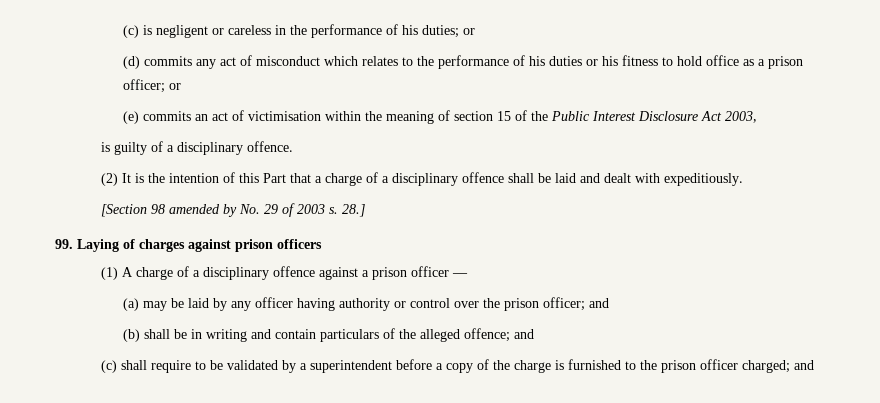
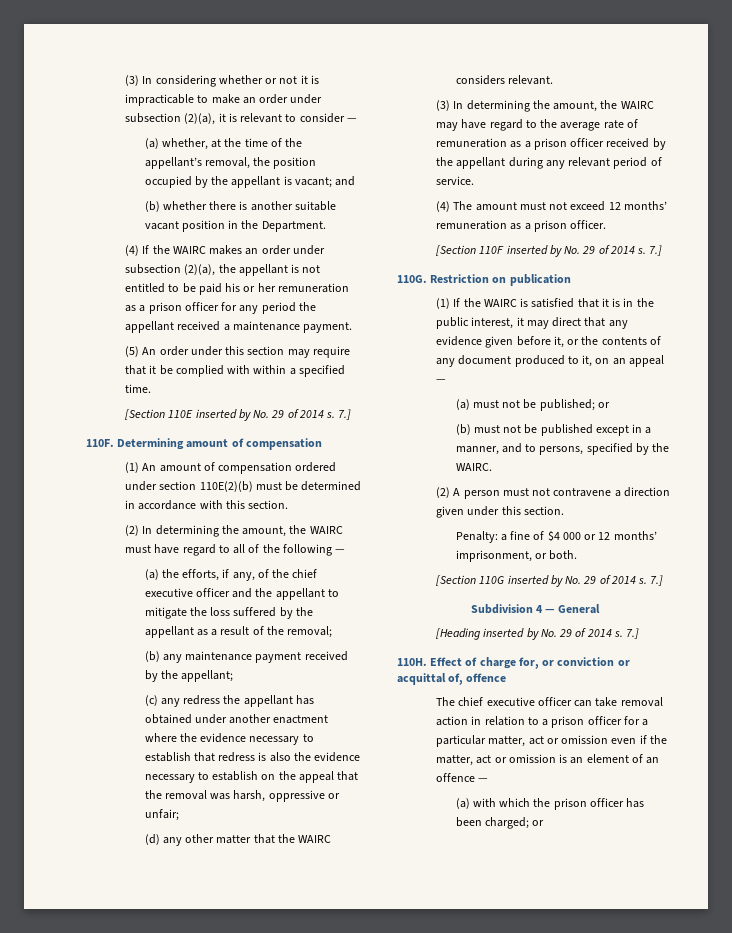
- (c) is negligent or careless in the performance of his duties; or
- (d) commits any act of misconduct which relates to the performance of his duties or his fitness to hold office as a prison officer; or
- (e) commits an act of victimisation within the meaning of section 15 of the Public Interest Disclosure Act 2003,
- is guilty of a disciplinary offence.
- (2) It is the intention of this Part that a charge of a disciplinary offence shall be laid and dealt with expeditiously.
- [Section 98 amended by No. 29 of 2003 s. 28.]
- 99. Laying of charges against prison officers
- (1) A charge of a disciplinary offence against a prison officer —
- (a) may be laid by any officer having authority or control over the prison officer; and
- (b) shall be in writing and contain particulars of the alleged offence; and
- (c) shall require to be validated by a superintendent before a copy of the charge is furnished to the prison officer charged; and
+ (3) In considering whether or not it is impracticable to make an order under subsection (2)(a), it is relevant to consider —
+ (a) whether, at the time of the appellant’s removal, the position occupied by the appellant is vacant; and
+ (b) whether there is another suitable vacant position in the Department.
+ (4) If the WAIRC makes an order under subsection (2)(a), the appellant is not entitled to be paid his or her remuneration as a prison officer for any period the appellant received a maintenance payment.
+ (5) An order under this section may require that it be complied with within a specified time.
+ [Section 110E inserted by No. 29 of 2014 s. 7.]
+ 110F. Determining amount of compensation
+ (1) An amount of compensation ordered under section 110E(2)(b) must be determined in accordance with this section.
+ (2) In determining the amount, the WAIRC must have regard to all of the following —
+ (a) the efforts, if any, of the chief executive officer and the appellant to mitigate the loss suffered by the appellant as a result of the removal;
+ (b) any maintenance payment received by the appellant;
+ (c) any redress the appellant has obtained under another enactment where the evidence necessary to establish that redress is also the evidence necessary to establish on the appeal that the removal was harsh, oppressive or unfair;
+ (d) any other matter that the WAIRC considers relevant.
+ (3) In determining the amount, the WAIRC may have regard to the average rate of remuneration as a prison officer received by the appellant during any relevant period of service.
+ (4) The amount must not exceed 12 months’ remuneration as a prison officer.
+ [Section 110F inserted by No. 29 of 2014 s. 7.]
+ 110G. Restriction on publication
+ (1) If the WAIRC is satisfied that it is in the public interest, it may direct that any evidence given before it, or the contents of any document produced to it, on an appeal —
+ (a) must not be published; or
+ (b) must not be published except in a manner, and to persons, specified by the WAIRC.
+ (2) A person must not contravene a direction given under this section.
+ Penalty: a fine of $4 000 or 12 months’ imprisonment, or both.
+ [Section 110G inserted by No. 29 of 2014 s. 7.]
+ Subdivision 4 — General
+ [Heading inserted by No. 29 of 2014 s. 7.]
+ 110H. Effect of charge for, or conviction or acquittal of, offence
+ The chief executive officer can take removal action in relation to a prison officer for a particular matter, act or omission even if the matter, act or omission is an element of an offence —
+ (a) with which the prison officer has been charged; or

